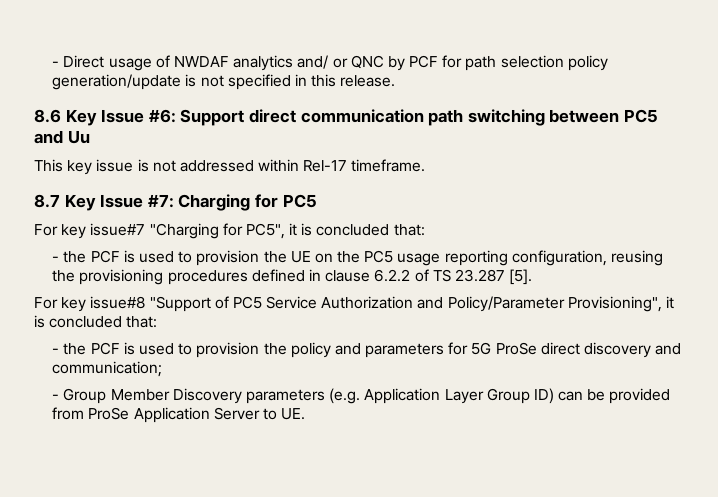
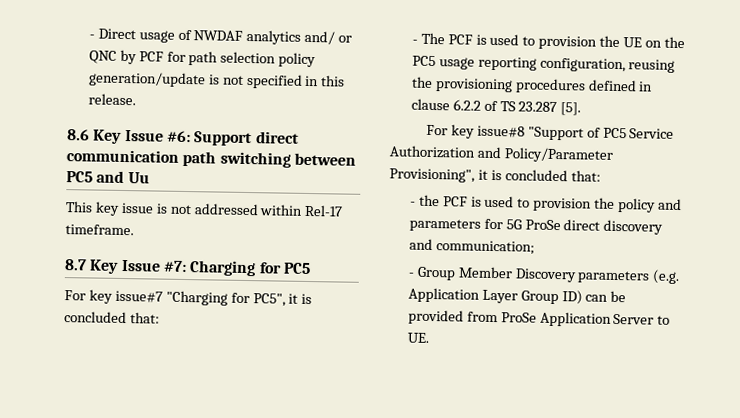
- - the PCF is used to provision the UE on the PC5 usage reporting configuration, reusing the provisioning procedures defined in clause 6.2.2 of TS 23.287 [5].
+ - The PCF is used to provision the UE on the PC5 usage reporting configuration, reusing the provisioning procedures defined in clause 6.2.2 of TS 23.287 [5].

